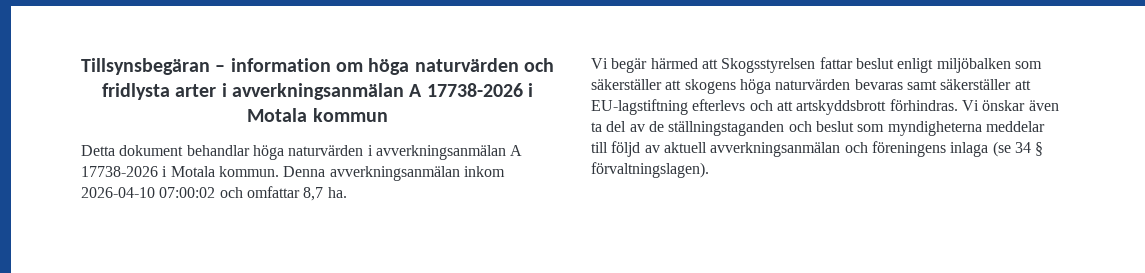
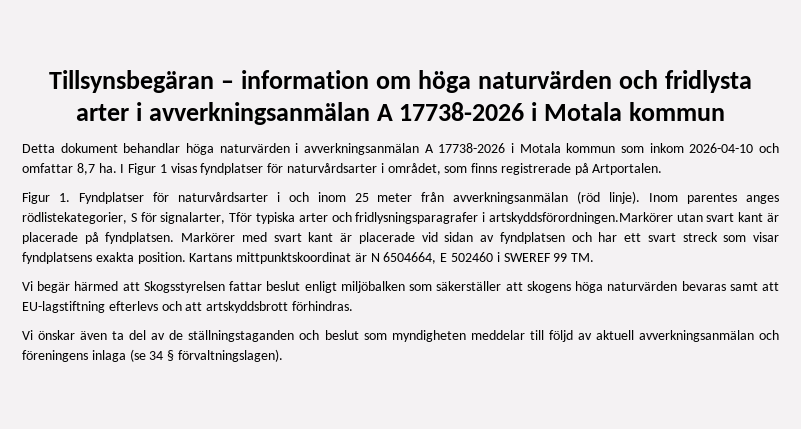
- Detta dokument behandlar höga naturvärden i avverkningsanmälan A 17738-2026 i Motala kommun. Denna avverkningsanmälan inkom 2026-04-10 07:00:02 och omfattar 8,7 ha.
+ Detta dokument behandlar höga naturvärden i avverkningsanmälan A 17738-2026 i Motala kommun som inkom 2026-04-10 och omfattar 8,7 ha. I Figur 1 visas fyndplatser för naturvårdsarter i området, som finns registrerade på Artportalen.
+ Figur 1. Fyndplatser för naturvårdsarter i och inom 25 meter från avverkningsanmälan (röd linje). Inom parentes anges rödlistekategorier, S för signalarter, Tför typiska arter och fridlysningsparagrafer i artskyddsförordningen.Markörer utan svart kant är placerade på fyndplatsen. Markörer med svart kant är placerade vid sidan av fyndplatsen och har ett svart streck som visar fyndplatsens exakta position. Kartans mittpunktskoordinat är N 6504664, E 502460 i SWEREF 99 TM.
- Vi begär härmed att Skogsstyrelsen fattar beslut enligt miljöbalken som säkerställer att skogens höga naturvärden bevaras samt säkerställer att EU-lagstiftning efterlevs och att artskyddsbrott förhindras. Vi önskar även ta del av de ställningstaganden och beslut som myndigheterna meddelar till följd av aktuell avverkningsanmälan och föreningens inlaga (se 34 § förvaltningslagen).
+ Vi begär härmed att Skogsstyrelsen fattar beslut enligt miljöbalken som säkerställer att skogens höga naturvärden bevaras samt att EU-lagstiftning efterlevs och att artskyddsbrott förhindras.
+ Vi önskar även ta del av de ställningstaganden och beslut som myndigheten meddelar till följd av aktuell avverkningsanmälan och föreningens inlaga (se 34 § förvaltningslagen).

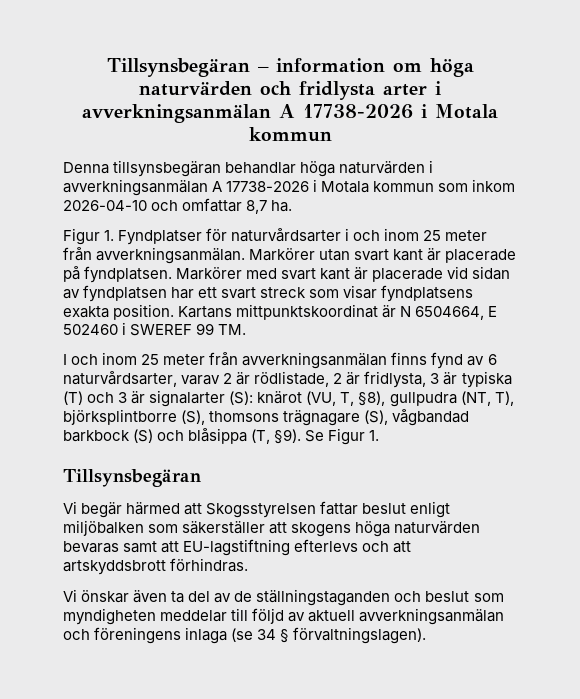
- Detta dokument behandlar höga naturvärden i avverkningsanmälan A 17738-2026 i Motala kommun som inkom 2026-04-10 och omfattar 8,7 ha. I Figur 1 visas fyndplatser för naturvårdsarter i området, som finns registrerade på Artportalen.
+ Denna tillsynsbegäran behandlar höga naturvärden i avverkningsanmälan A 17738-2026 i Motala kommun som inkom 2026-04-10 och omfattar 8,7 ha.
- Figur 1. Fyndplatser för naturvårdsarter i och inom 25 meter från avverkningsanmälan (röd linje). Inom parentes anges rödlistekategorier, S för signalarter, Tför typiska arter och fridlysningsparagrafer i artskyddsförordningen.Markörer utan svart kant är placerade på fyndplatsen.
+ Figur 1. Fyndplatser för naturvårdsarter i och inom 25 meter från avverkningsanmälan. Markörer utan svart kant är placerade på fyndplatsen.
- Markörer med svart kant är placerade vid sidan av fyndplatsen och har ett svart streck som visar fyndplatsens exakta position.
+ Markörer med svart kant är placerade vid sidan av fyndplatsen har ett svart streck som visar fyndplatsens exakta position.
+ I och inom 25 meter från avverkningsanmälan finns fynd av 6 naturvårdsarter, varav 2 är rödlistade, 2 är fridlysta, 3 är typiska (T) och 3 är signalarter (S): knärot (VU, T, §8), gullpudra (NT, T), björksplintborre (S), thomsons trägnagare (S), vågbandad barkbock (S) och blåsippa (T, §9). Se Figur 1.
+ Tillsynsbegäran

